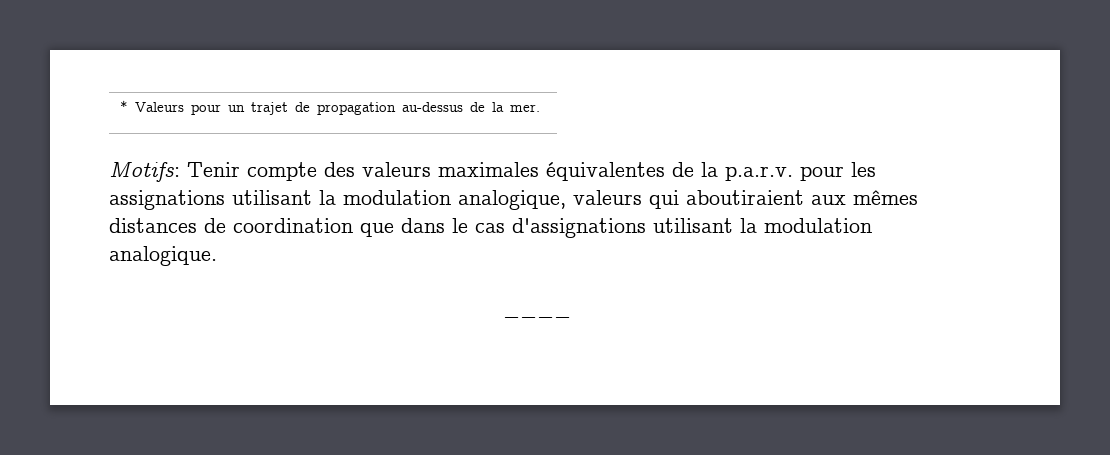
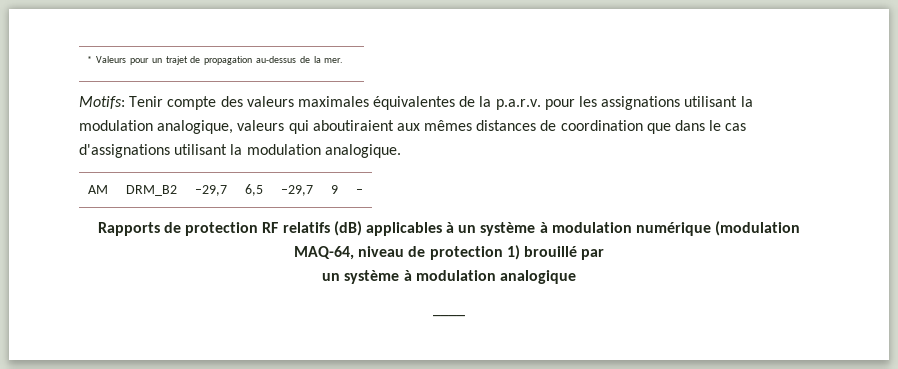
+ AM | DRM_B2 | –29,7 | 6,5 | –29,7 | 9 | –
+ Rapports de protection RF relatifs (dB) applicables à un système à modulation numérique (modulation MAQ-64, niveau de protection 1) brouillé par
+ un système à modulation analogique

